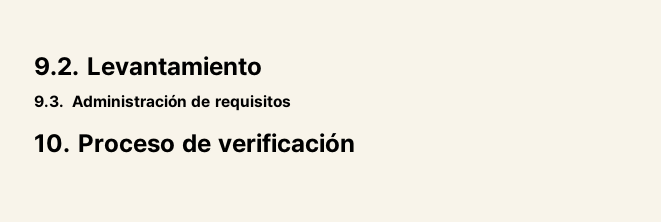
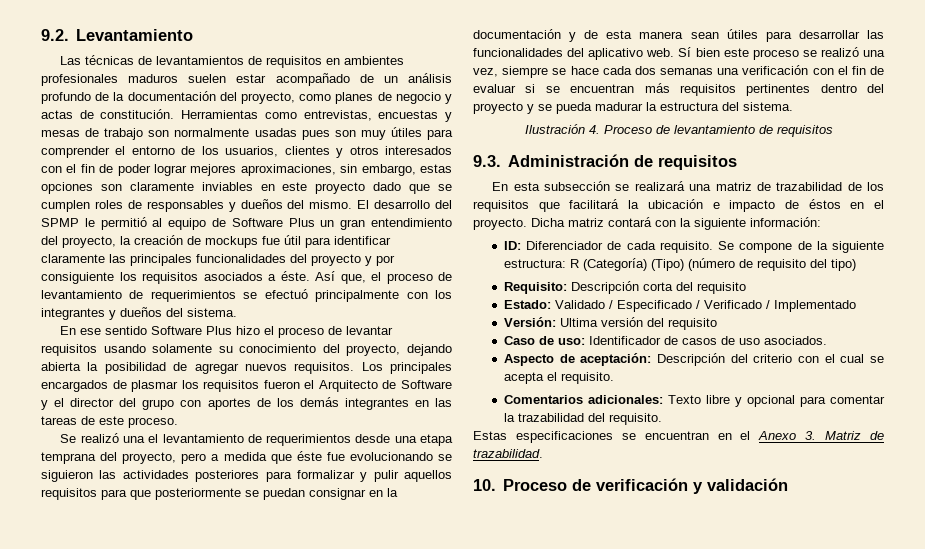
+ Las técnicas de levantamientos de requisitos en ambientes profesionales maduros suelen estar acompañado de un análisis profundo de la documentación del proyecto, como planes de negocio y actas de constitución. Herramientas como entrevistas, encuestas y mesas de trabajo son normalmente usadas pues son muy útiles para comprender el entorno de los usuarios, clientes y otros interesados con el fin de poder lograr mejores aproximaciones, sin embargo, estas opciones son claramente inviables en este proyecto dado que se cumplen roles de responsables y dueños del mismo. El desarrollo del SPMP le permitió al equipo de Software Plus un gran entendimiento del proyecto, la creación de mockups fue útil para identificar claramente las principales funcionalidades del proyecto y por consiguiente los requisitos asociados a éste. Así que, el proceso de levantamiento de requerimientos se efectuó principalmente con los integrantes y dueños del sistema.
+ En ese sentido Software Plus hizo el proceso de levantar requisitos usando solamente su conocimiento del proyecto, dejando abierta la posibilidad de agregar nuevos requisitos. Los principales encargados de plasmar los requisitos fueron el Arquitecto de Software y el director del grupo con aportes de los demás integrantes en las tareas de este proceso.
+ Se realizó una el levantamiento de requerimientos desde una etapa temprana del proyecto, pero a medida que éste fue evolucionando se siguieron las actividades posteriores para formalizar y pulir aquellos requisitos para que posteriormente se puedan consignar en la documentación y de esta manera sean útiles para desarrollar las funcionalidades del aplicativo web. Sí bien este proceso se realizó una vez, siempre se hace cada dos semanas una verificación con el fin de evaluar si se encuentran más requisitos pertinentes dentro del proyecto y se pueda madurar la estructura del sistema.
+ Ilustración 4. Proceso de levantamiento de requisitos
  9.3. Administración de requisitos
+ En esta subsección se realizará una matriz de trazabilidad de los requisitos que facilitará la ubicación e impacto de éstos en el proyecto. Dicha matriz contará con la siguiente información:
+ ID: Diferenciador de cada requisito. Se compone de la siguiente estructura: R (Categoría) (Tipo) (número de requisito del tipo)
+ Requisito: Descripción corta del requisito
+ Estado: Validado / Especificado / Verificado / Implementado
+ Versión: Ultima versión del requisito
+ Caso de uso: Identificador de casos de uso asociados.
+ Aspecto de aceptación: Descripción del criterio con el cual se acepta el requisito.
+ Comentarios adicionales: Texto libre y opcional para comentar la trazabilidad del requisito.
+ Estas especificaciones se encuentran en el Anexo 3. Matriz de trazabilidad.
- 10. Proceso de verificación
+ 10. Proceso de verificación y validación

